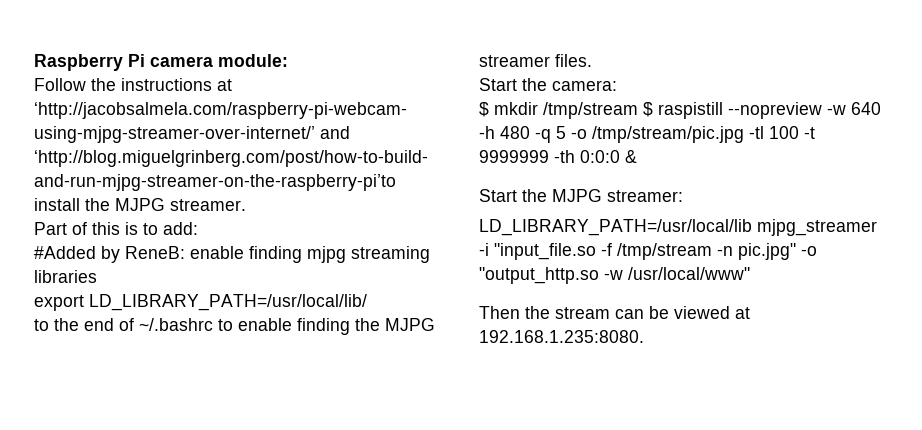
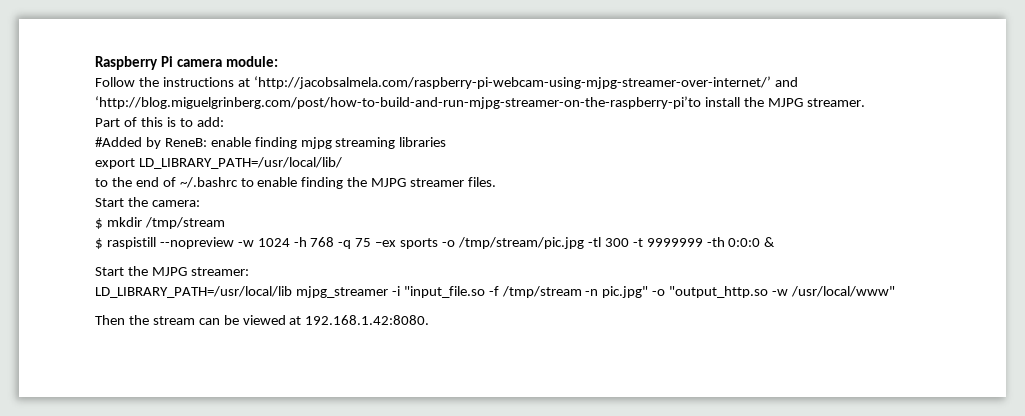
- $ mkdir /tmp/stream $ raspistill --nopreview -w 640 -h 480 -q 5 -o /tmp/stream/pic.jpg -tl 100 -t 9999999 -th 0:0:0 &
+ $ mkdir /tmp/stream
+ $ raspistill --nopreview -w 1024 -h 768 -q 75 –ex sports -o /tmp/stream/pic.jpg -tl 300 -t 9999999 -th 0:0:0 &
- Then the stream can be viewed at 192.168.1.235:8080.
+ Then the stream can be viewed at 192.168.1.42:8080.

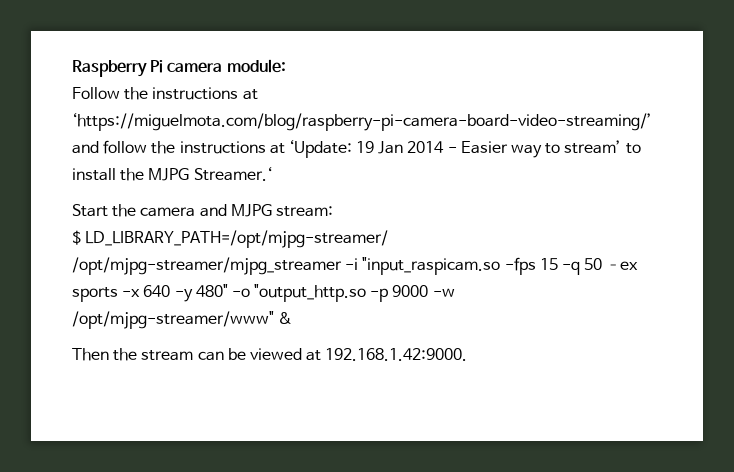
- Follow the instructions at ‘http://jacobsalmela.com/raspberry-pi-webcam-using-mjpg-streamer-over-internet/’ and ‘http://blog.miguelgrinberg.com/post/how-to-build-and-run-mjpg-streamer-on-the-raspberry-pi’to install the MJPG streamer.
- Part of this is to add:
- #Added by ReneB: enable finding mjpg streaming libraries
- export LD_LIBRARY_PATH=/usr/local/lib/
- to the end of ~/.bashrc to enable finding the MJPG streamer files.
- Start the camera:
- $ mkdir /tmp/stream
- $ raspistill --nopreview -w 1024 -h 768 -q 75 –ex sports -o /tmp/stream/pic.jpg -tl 300 -t 9999999 -th 0:0:0 &
- Start the MJPG streamer:
- LD_LIBRARY_PATH=/usr/local/lib mjpg_streamer -i "input_file.so -f /tmp/stream -n pic.jpg" -o "output_http.so -w /usr/local/www"
+ Follow the instructions at ‘https://miguelmota.com/blog/raspberry-pi-camera-board-video-streaming/’ and follow the instructions at ‘Update: 19 Jan 2014 - Easier way to stream’ to install the MJPG Streamer.‘
+ Start the camera and MJPG stream:
+ $ LD_LIBRARY_PATH=/opt/mjpg-streamer/ /opt/mjpg-streamer/mjpg_streamer -i "input_raspicam.so -fps 15 -q 50 –ex sports -x 640 -y 480" -o "output_http.so -p 9000 -w /opt/mjpg-streamer/www" &
- Then the stream can be viewed at 192.168.1.42:8080.
+ Then the stream can be viewed at 192.168.1.42:9000.

